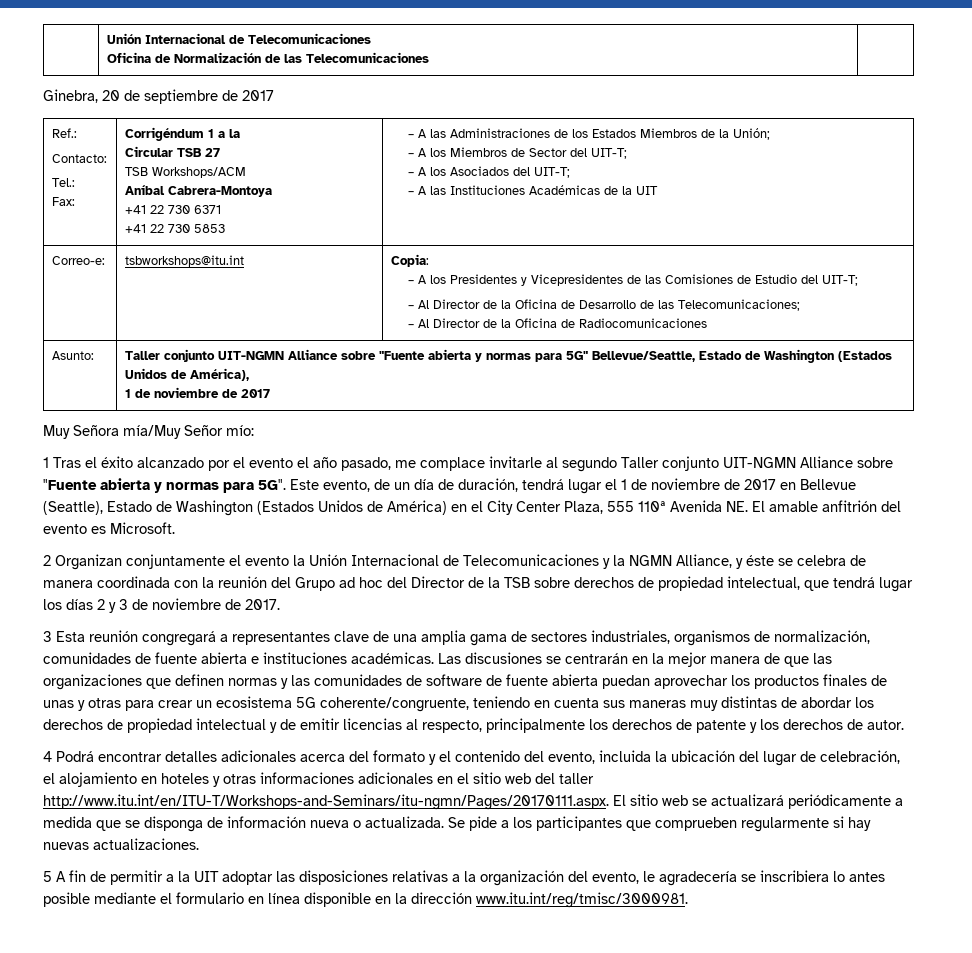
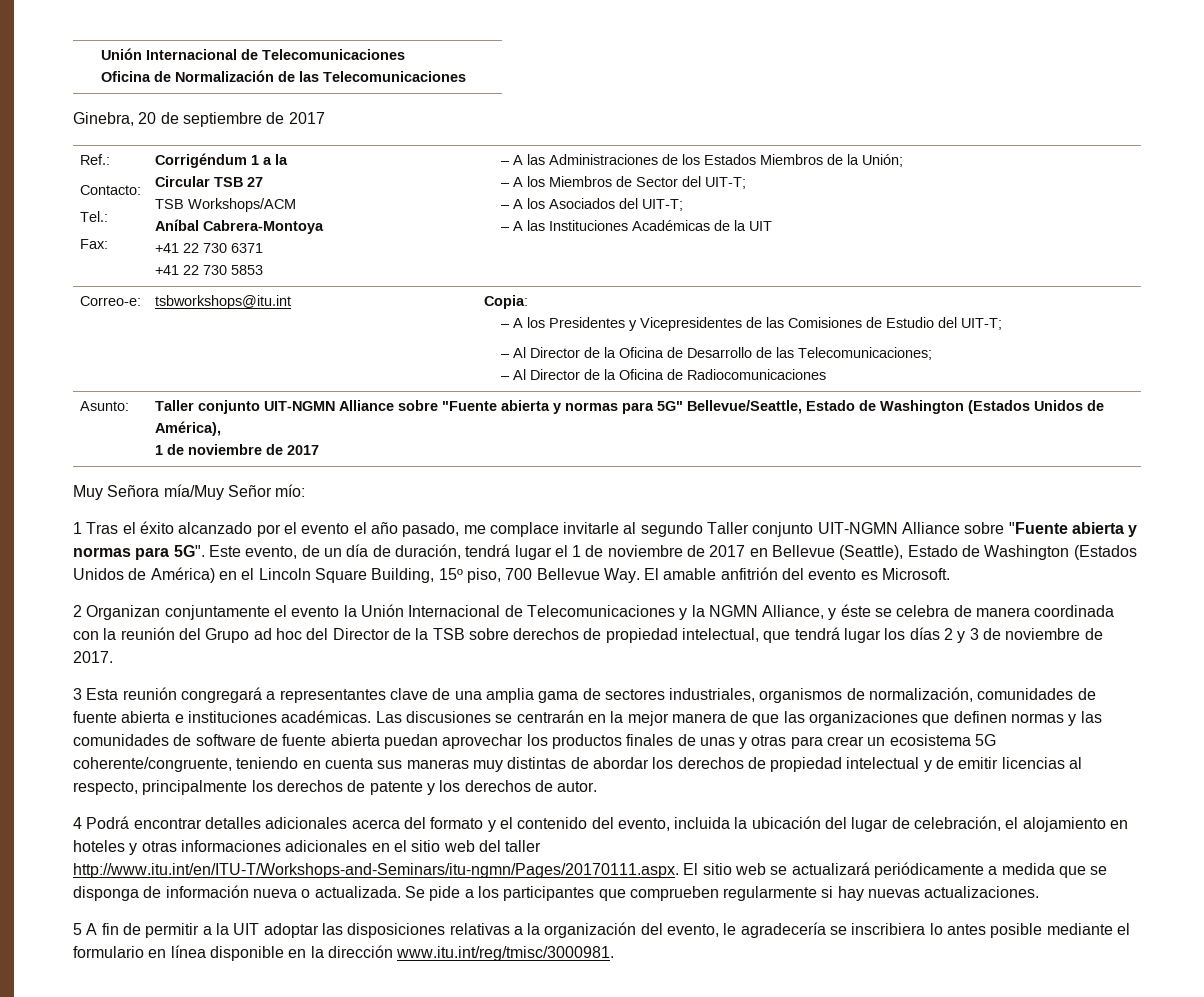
- Este evento, de un día de duración, tendrá lugar el 1 de noviembre de 2017 en Bellevue (Seattle), Estado de Washington (Estados Unidos de América) en el City Center Plaza, 555 110ª Avenida NE. El amable anfitrión del evento es Microsoft.
+ Este evento, de un día de duración, tendrá lugar el 1 de noviembre de 2017 en Bellevue (Seattle), Estado de Washington (Estados Unidos de América) en el Lincoln Square Building, 15º piso, 700 Bellevue Way. El amable anfitrión del evento es Microsoft.

